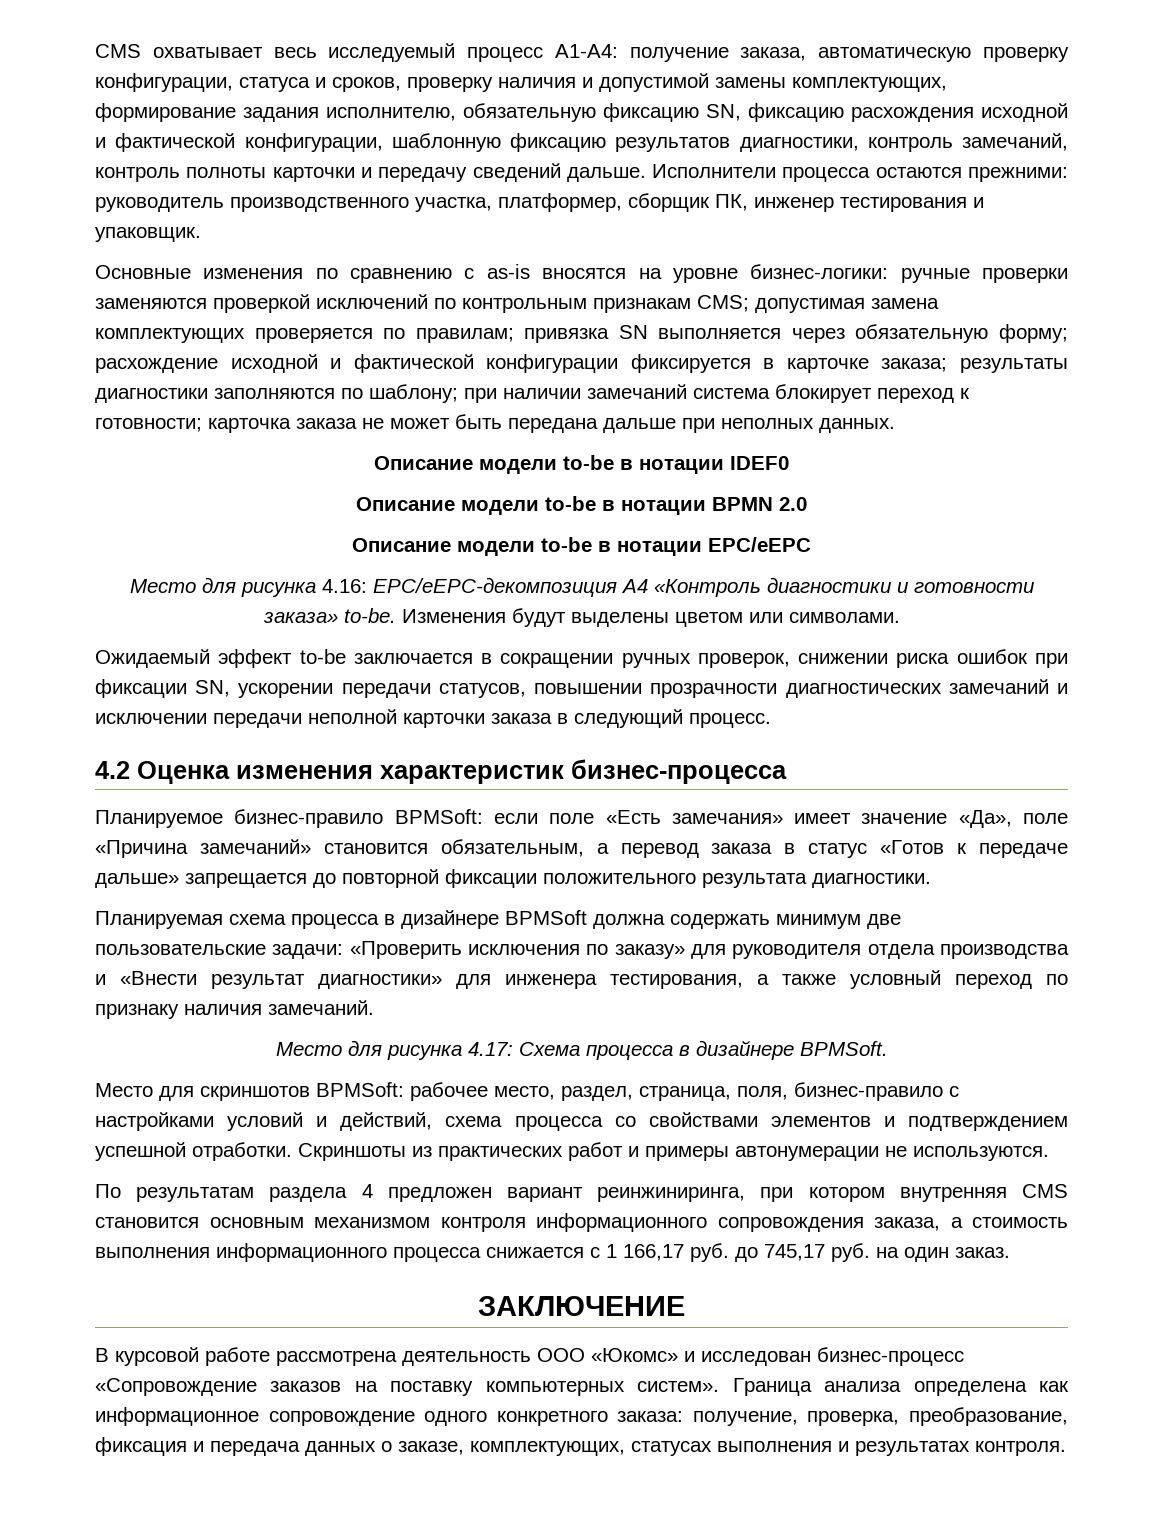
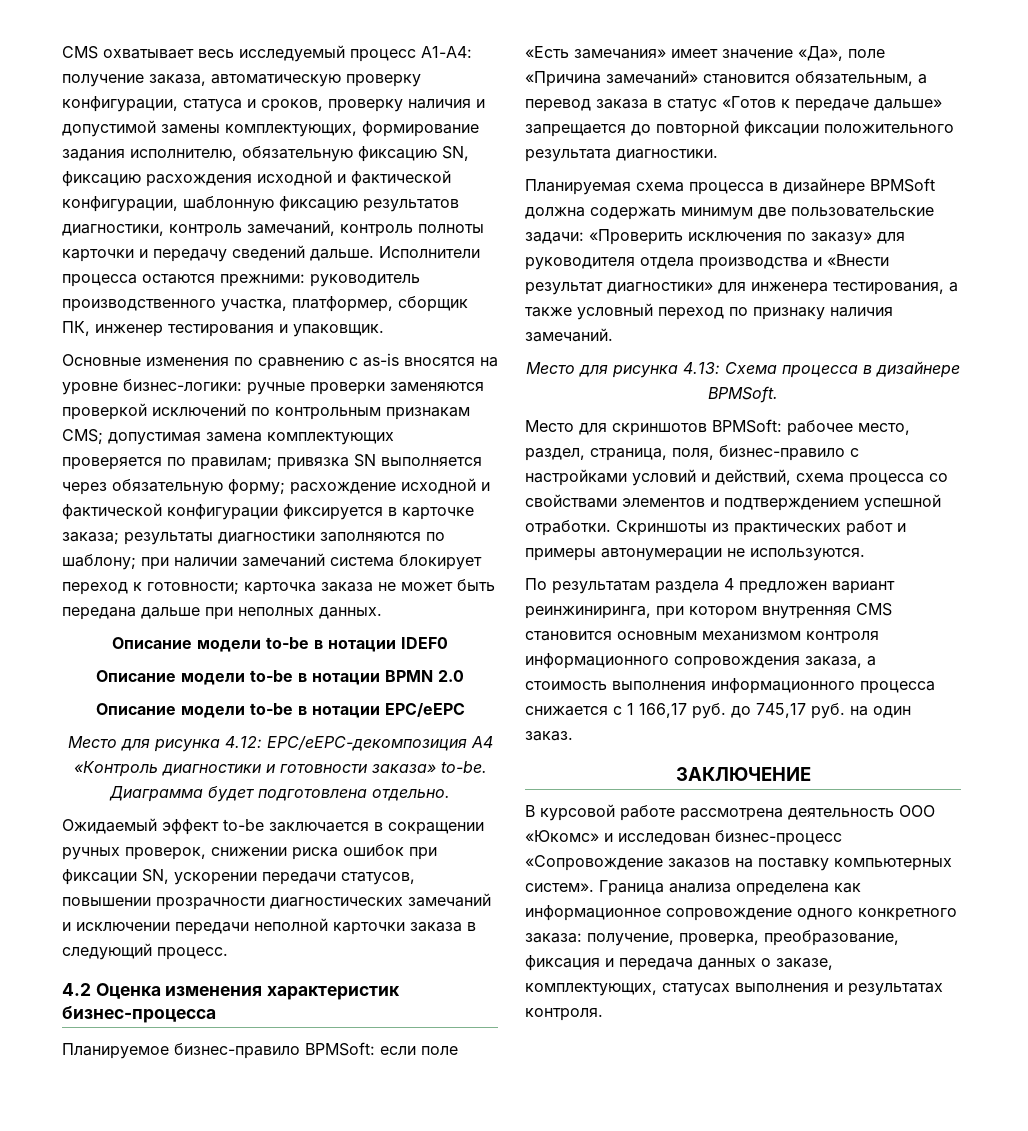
- Место для рисунка 4.16: EPC/eEPC-декомпозиция A4 «Контроль диагностики и готовности заказа» to-be.
+ Место для рисунка 4.12: EPC/eEPC-декомпозиция A4 «Контроль диагностики и готовности заказа» to-be.
- Изменения будут выделены цветом или символами.
+ Диаграмма будет подготовлена отдельно.
- Место для рисунка 4.17: Схема процесса в дизайнере BPMSoft.
+ Место для рисунка 4.13: Схема процесса в дизайнере BPMSoft.

